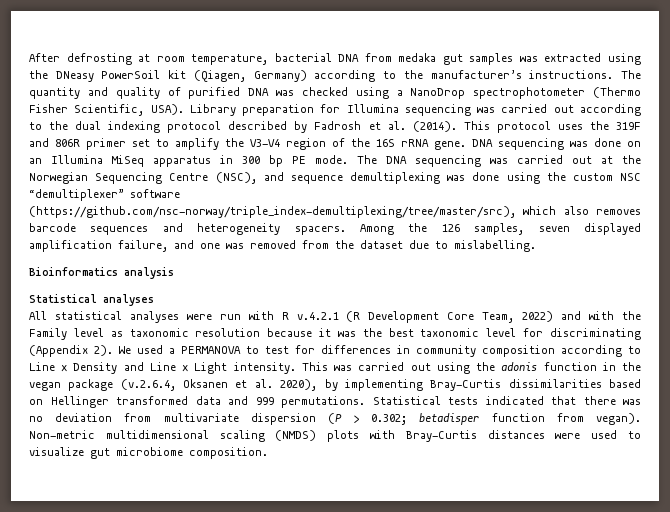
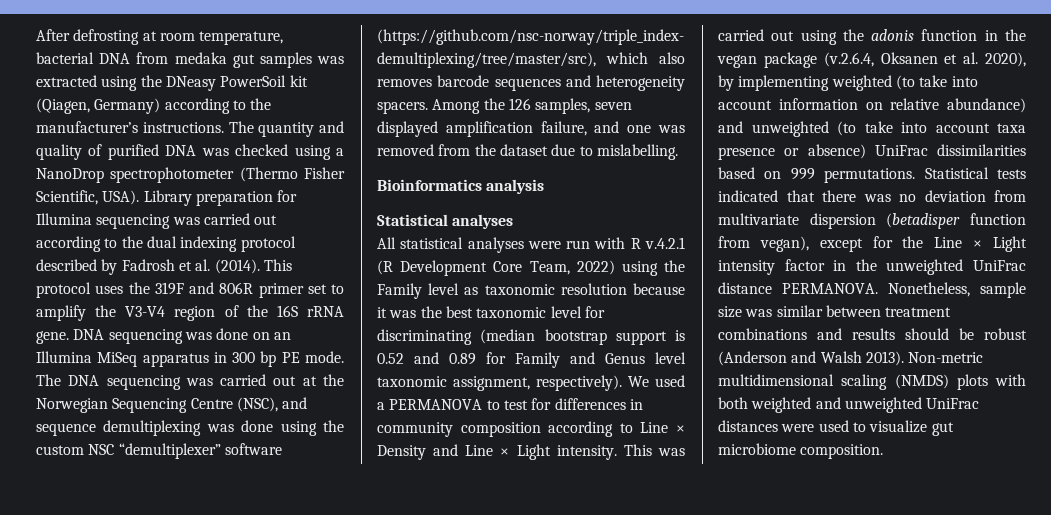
- All statistical analyses were run with R v.4.2.1 (R Development Core Team, 2022) and with the Family level as taxonomic resolution because it was the best taxonomic level for discriminating (Appendix 2).
+ All statistical analyses were run with R v.4.2.1 (R Development Core Team, 2022) using the Family level as taxonomic resolution because it was the best taxonomic level for discriminating (median bootstrap support is 0.52 and 0.89 for Family and Genus level taxonomic assignment, respectively).
- This was carried out using the adonis function in the vegan package (v.2.6.4, Oksanen et al. 2020), by implementing Bray-Curtis dissimilarities based on Hellinger transformed data and 999 permutations.
+ This was carried out using the adonis function in the vegan package (v.2.6.4, Oksanen et al. 2020), by implementing weighted (to take into account information on relative abundance) and unweighted (to take into account taxa presence or absence) UniFrac dissimilarities based on 999 permutations.
- Statistical tests indicated that there was no deviation from multivariate dispersion (P > 0.302; betadisper function from vegan).
+ Statistical tests indicated that there was no deviation from multivariate dispersion (betadisper function from vegan), except for the Line × Light intensity factor in the unweighted UniFrac distance PERMANOVA. Nonetheless, sample size was similar between treatment combinations and results should be robust (Anderson and Walsh 2013).
- Non-metric multidimensional scaling (NMDS) plots with Bray-Curtis distances were used to visualize gut microbiome composition.
+ Non-metric multidimensional scaling (NMDS) plots with both weighted and unweighted UniFrac distances were used to visualize gut microbiome composition.

